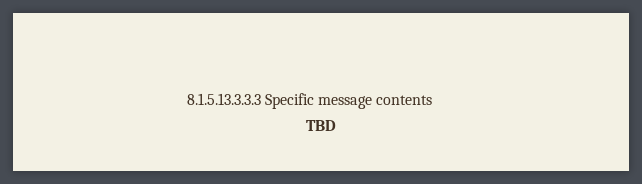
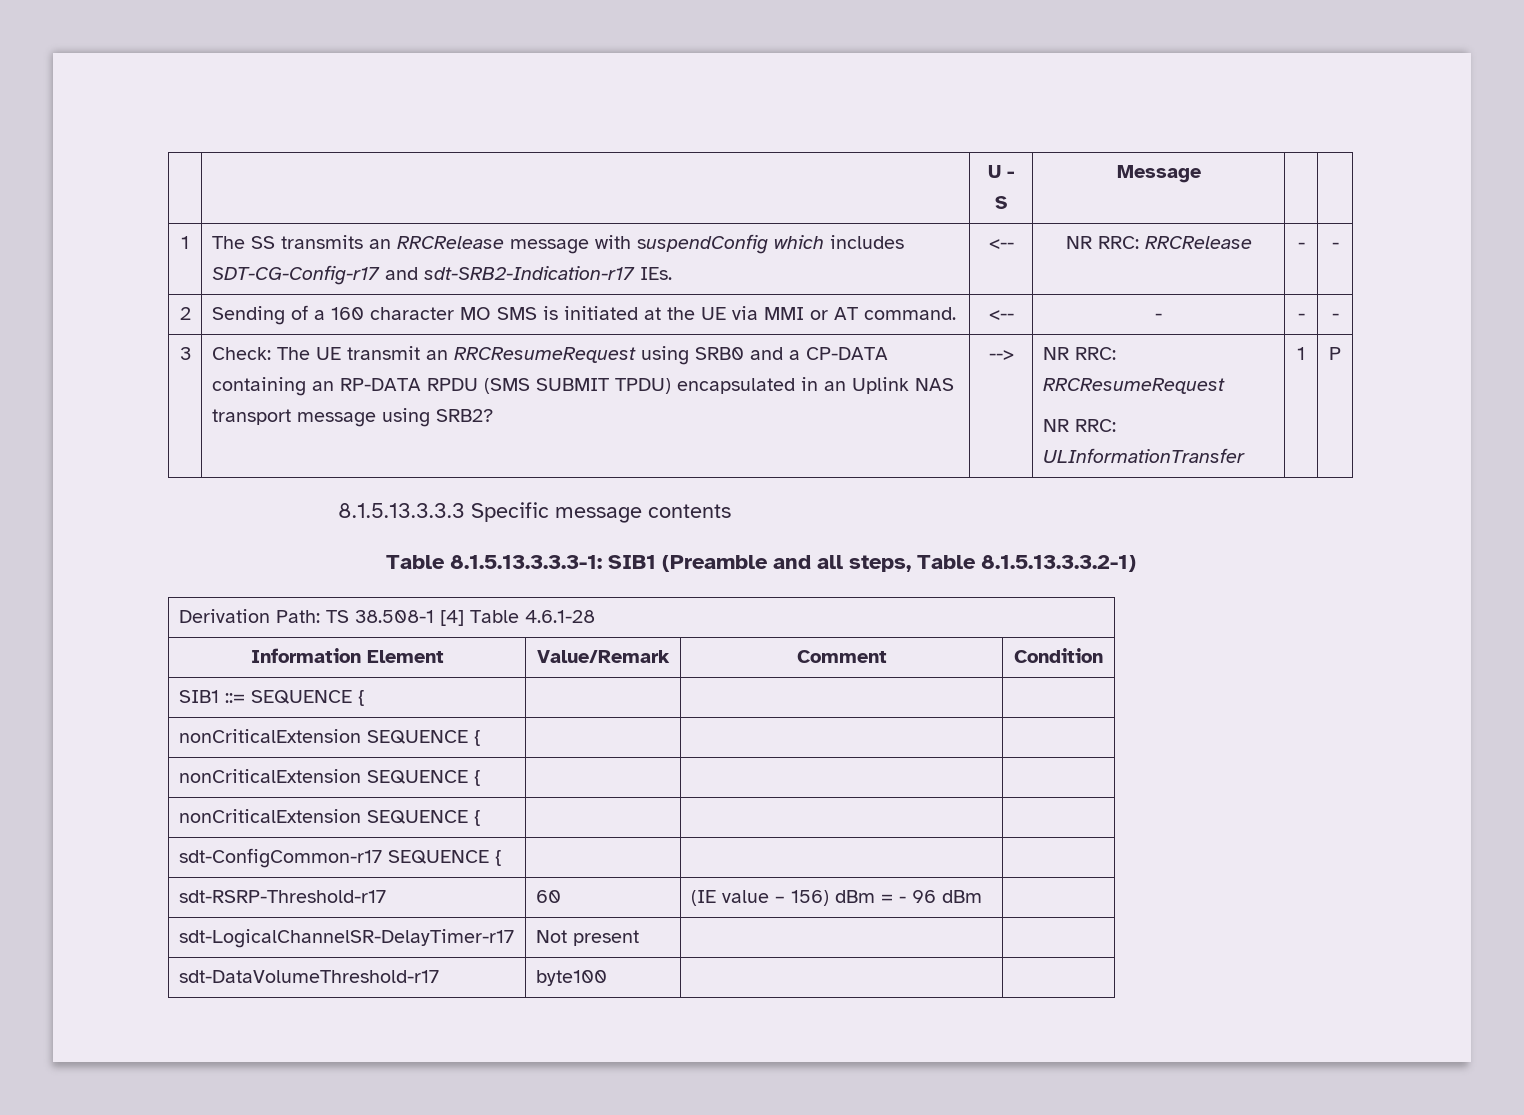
+ | | U - S | Message | |
+ 1 | The SS transmits an RRCRelease message with suspendConfig which includes SDT-CG-Config-r17 and sdt-SRB2-Indication-r17 IEs. | <-- | NR RRC: RRCRelease | - | -
+ 2 | Sending of a 160 character MO SMS is initiated at the UE via MMI or AT command. | <-- | - | - | -
+ 3 | Check: The UE transmit an RRCResumeRequest using SRB0 and a CP-DATA containing an RP-DATA RPDU (SMS SUBMIT TPDU) encapsulated in an Uplink NAS transport message using SRB2? | --> | NR RRC: RRCResumeRequest
+ NR RRC: ULInformationTransfer | 1 | P
  8.1.5.13.3.3.3 Specific message contents
- TBD
+ Table 8.1.5.13.3.3.3-1: SIB1 (Preamble and all steps, Table 8.1.5.13.3.3.2-1)
+ Derivation Path: TS 38.508-1 [4] Table 4.6.1-28
+ Information Element | Value/Remark | Comment | Condition
+ SIB1 ::= SEQUENCE { | | |
+ nonCriticalExtension SEQUENCE { | | |
+ nonCriticalExtension SEQUENCE { | | |
+ nonCriticalExtension SEQUENCE { | | |
+ sdt-ConfigCommon-r17 SEQUENCE { | | |
+ sdt-RSRP-Threshold-r17 | 60 | (IE value – 156) dBm = - 96 dBm |
+ sdt-LogicalChannelSR-DelayTimer-r17 | Not present | |
+ sdt-DataVolumeThreshold-r17 | byte100 | |

